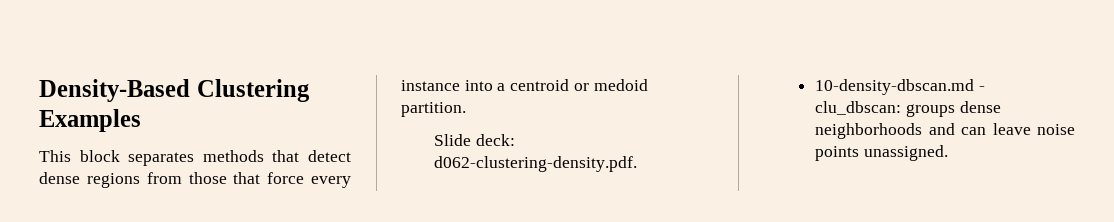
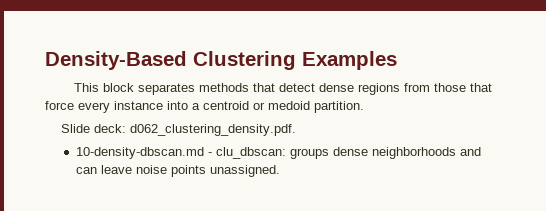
- Slide deck: d062-clustering-density.pdf.
+ Slide deck: d062_clustering_density.pdf.

